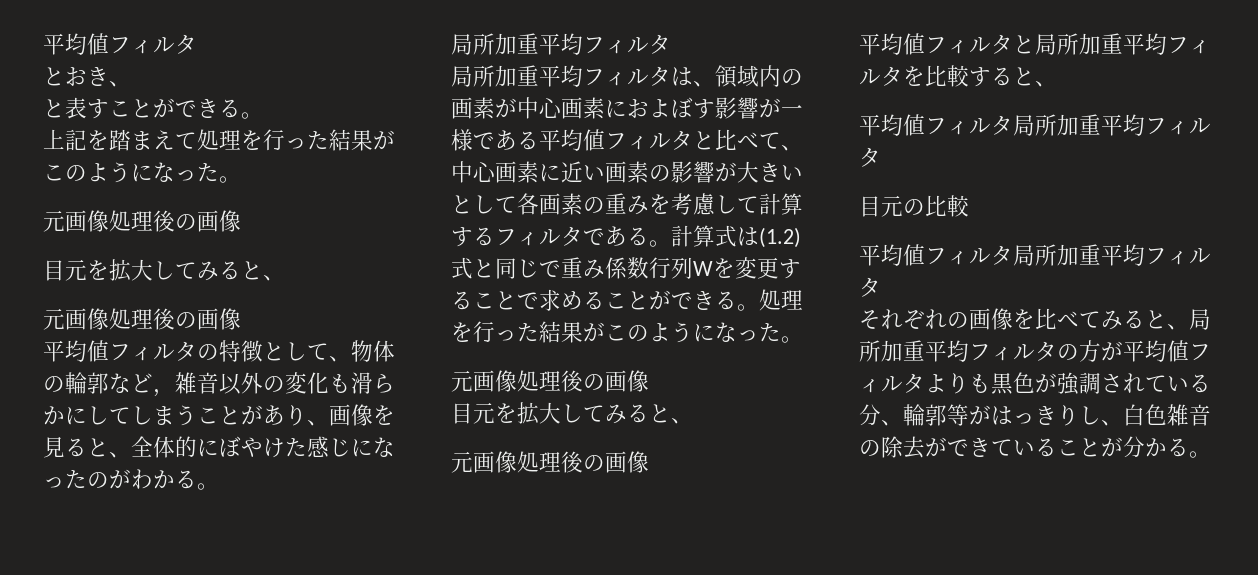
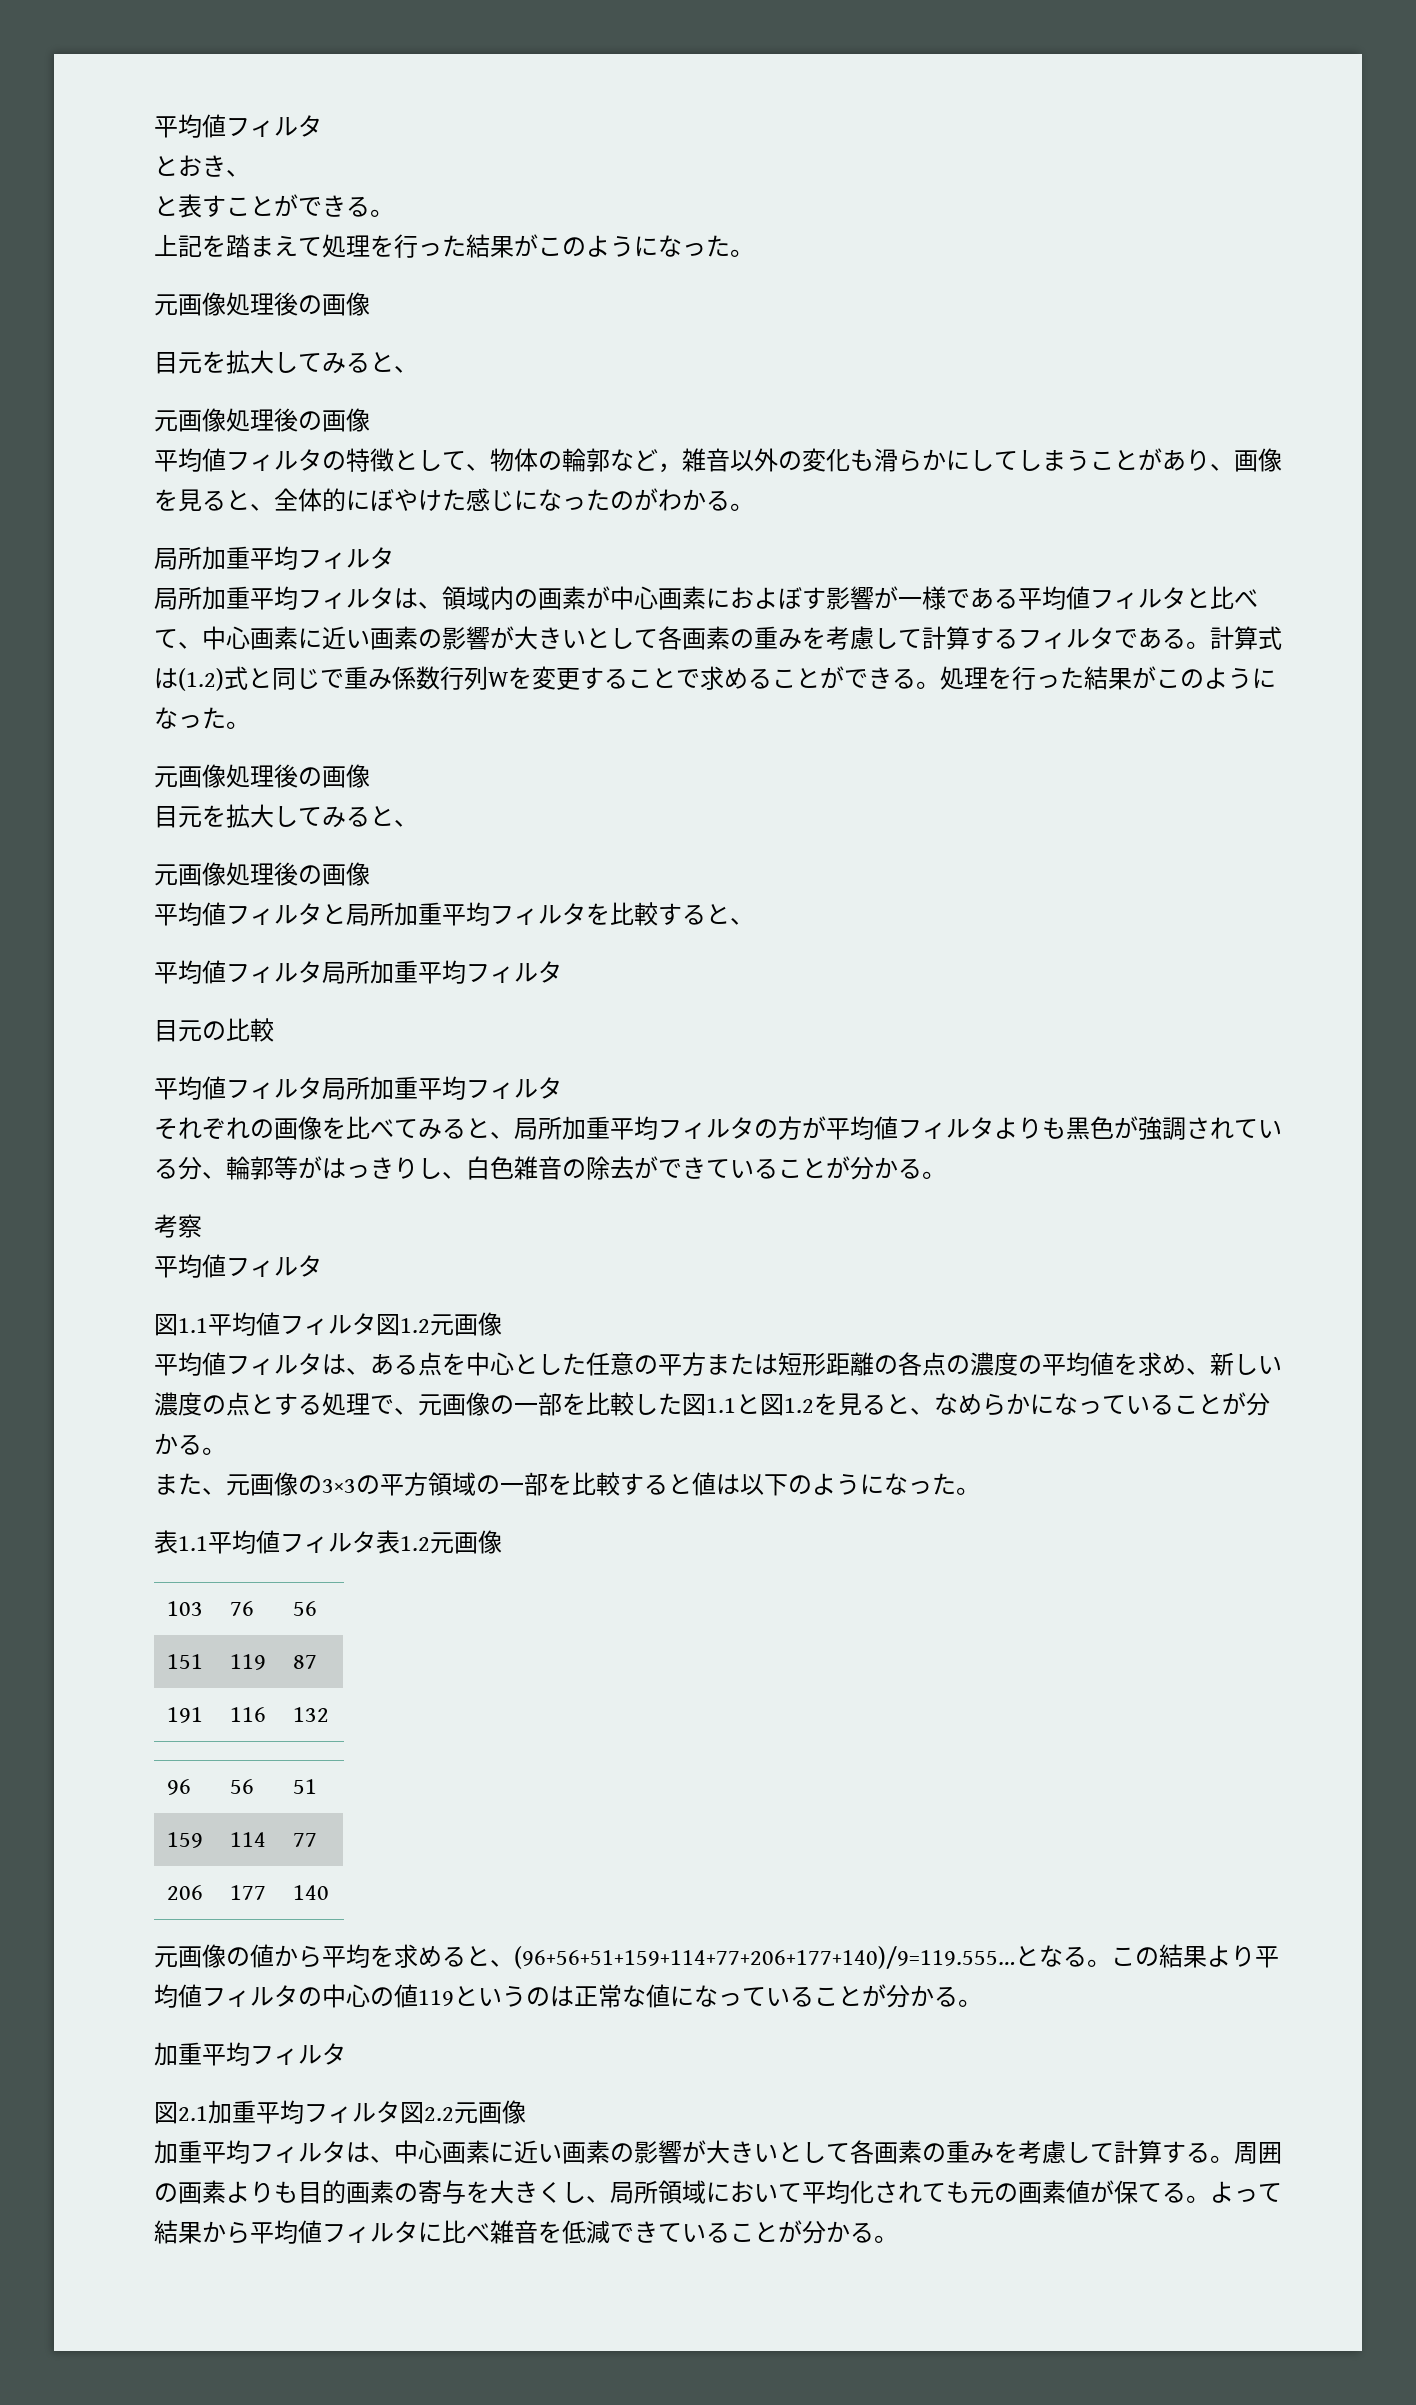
+ 考察
+ 平均値フィルタ
+ 図1.1平均値フィルタ図1.2元画像
+ 平均値フィルタは、ある点を中心とした任意の平方または短形距離の各点の濃度の平均値を求め、新しい濃度の点とする処理で、元画像の一部を比較した図1.1と図1.2を見ると、なめらかになっていることが分かる。
+ また、元画像の3×3の平方領域の一部を比較すると値は以下のようになった。
+ 表1.1平均値フィルタ表1.2元画像
+ 103 | 76 | 56
+ 151 | 119 | 87
+ 191 | 116 | 132
+ 96 | 56 | 51
+ 159 | 114 | 77
+ 206 | 177 | 140
+ 元画像の値から平均を求めると、(96+56+51+159+114+77+206+177+140)/9=119.555…となる。この結果より平均値フィルタの中心の値119というのは正常な値になっていることが分かる。
+ 加重平均フィルタ
+ 図2.1加重平均フィルタ図2.2元画像
+ 加重平均フィルタは、中心画素に近い画素の影響が大きいとして各画素の重みを考慮して計算する。周囲の画素よりも目的画素の寄与を大きくし、局所領域において平均化されても元の画素値が保てる。よって結果から平均値フィルタに比べ雑音を低減できていることが分かる。

